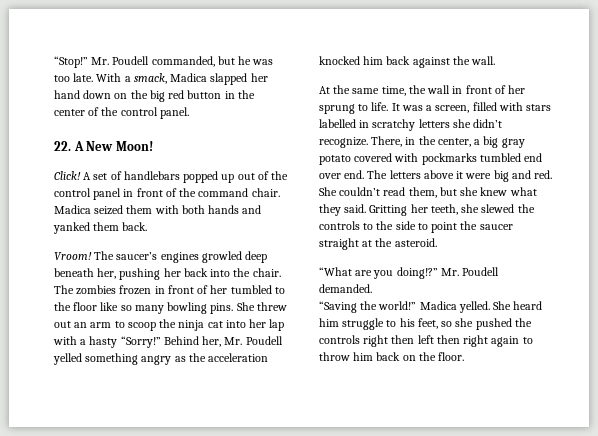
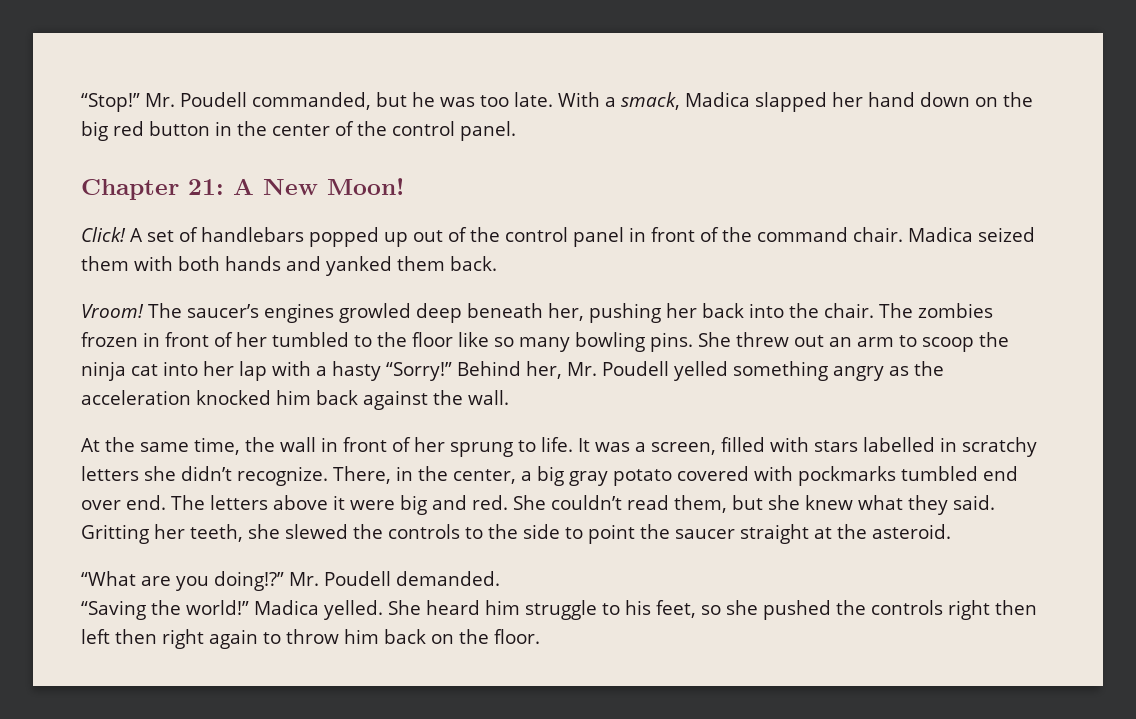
- 22. A New Moon!
+ Chapter 21: A New Moon!

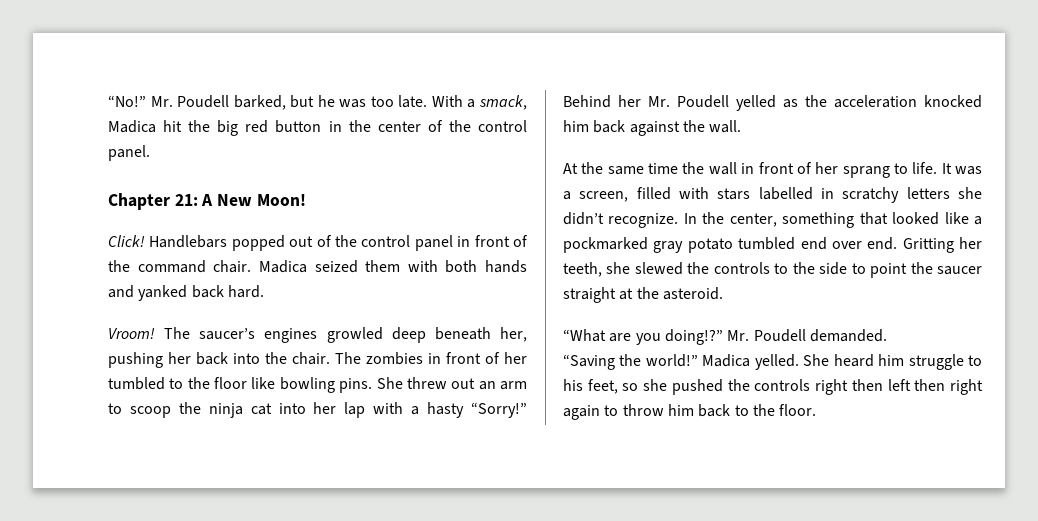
- “Stop!” Mr. Poudell commanded, but he was too late.
+ “No!” Mr. Poudell barked, but he was too late.
- With a smack, Madica slapped her hand down on the big red button in the center of the control panel.
+ With a smack, Madica hit the big red button in the center of the control panel.
- A set of handlebars popped up out of the control panel in front of the command chair.
+ Handlebars popped out of the control panel in front of the command chair.
- Madica seized them with both hands and yanked them back.
+ Madica seized them with both hands and yanked back hard.
- The zombies frozen in front of her tumbled to the floor like so many bowling pins.
+ The zombies in front of her tumbled to the floor like bowling pins.
- Behind her, Mr. Poudell yelled something angry as the acceleration knocked him back against the wall.
+ Behind her Mr. Poudell yelled as the acceleration knocked him back against the wall.
- At the same time, the wall in front of her sprung to life.
+ At the same time the wall in front of her sprang to life.
- There, in the center, a big gray potato covered with pockmarks tumbled end over end. The letters above it were big and red. She couldn’t read them, but she knew what they said.
+ In the center, something that looked like a pockmarked gray potato tumbled end over end.
- She heard him struggle to his feet, so she pushed the controls right then left then right again to throw him back on the floor.
+ She heard him struggle to his feet, so she pushed the controls right then left then right again to throw him back to the floor.

